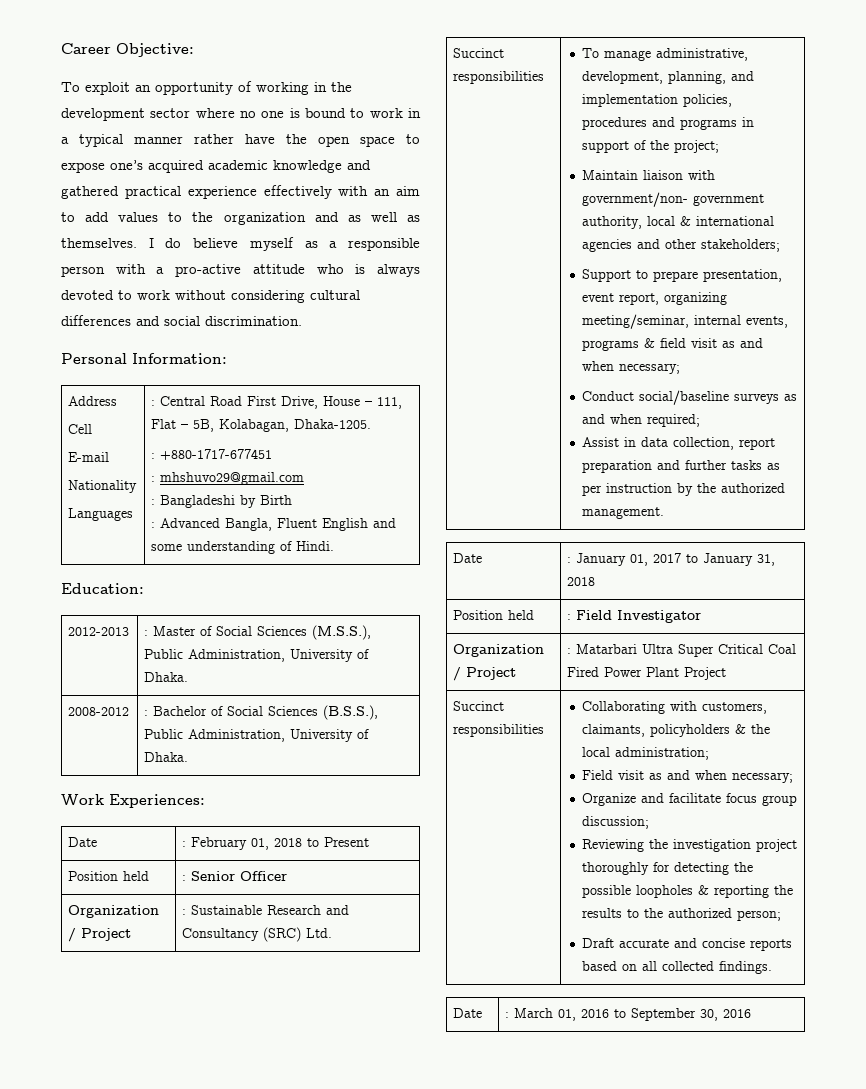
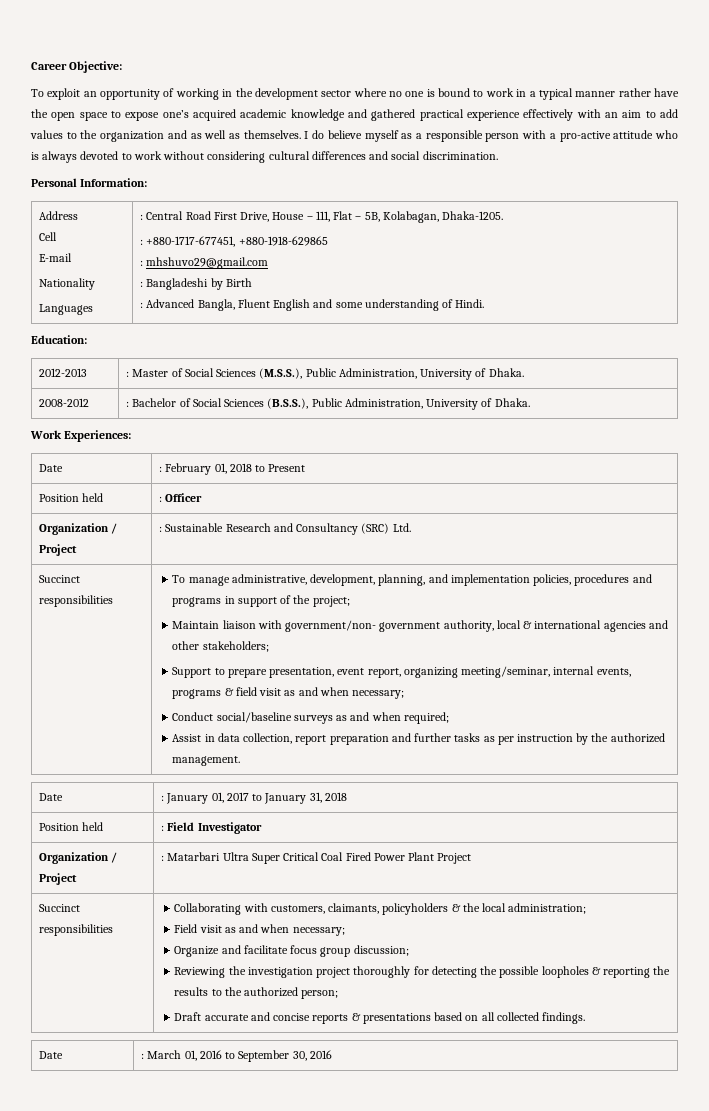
  Address
  Cell
  E-mail
  Nationality
  Languages | : Central Road First Drive, House – 111, Flat – 5B, Kolabagan, Dhaka-1205.
- : +880-1717-677451
+ : +880-1717-677451, +880-1918-629865
- Position held | : Senior Officer
+ Position held | : Officer
- Draft accurate and concise reports based on all collected findings.
+ Draft accurate and concise reports & presentations based on all collected findings.

